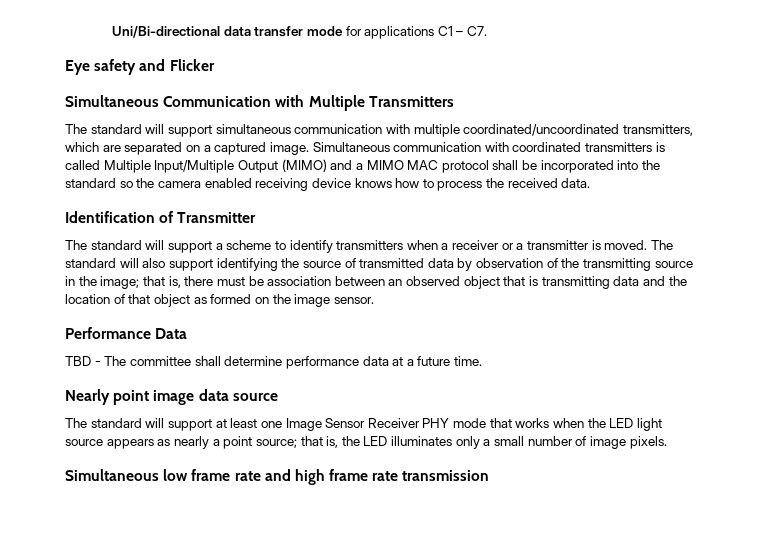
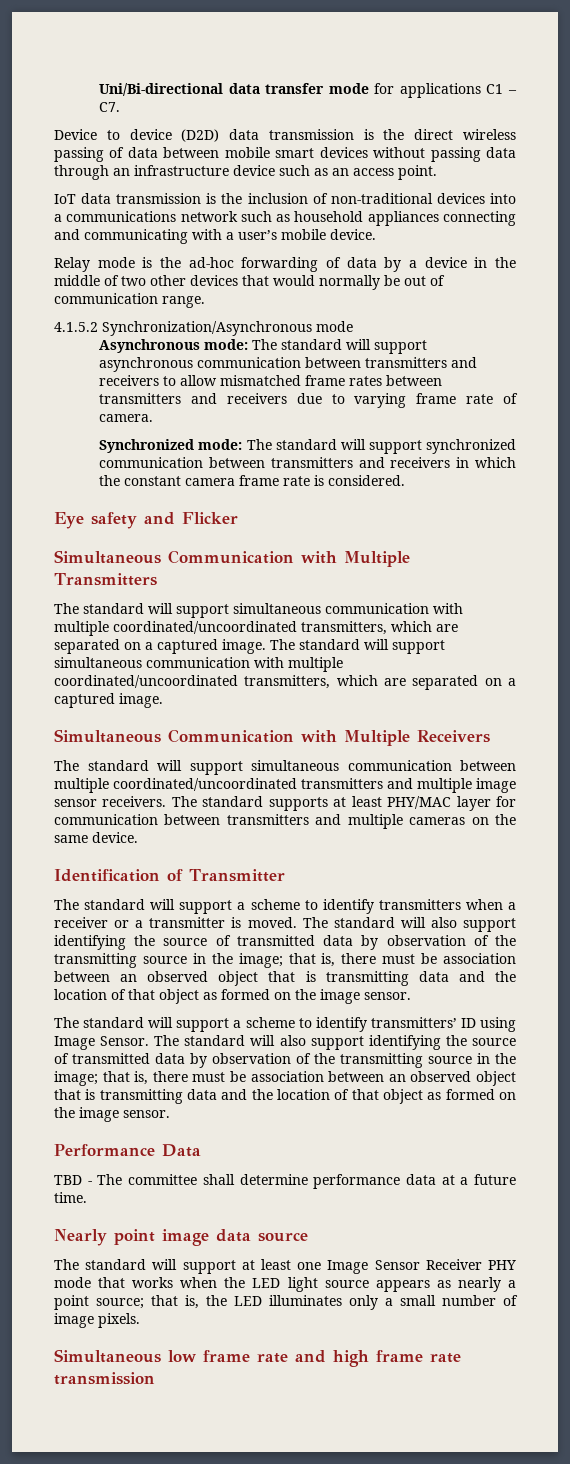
+ Device to device (D2D) data transmission is the direct wireless passing of data between mobile smart devices without passing data through an infrastructure device such as an access point.
+ IoT data transmission is the inclusion of non-traditional devices into a communications network such as household appliances connecting and communicating with a user’s mobile device.
+ Relay mode is the ad-hoc forwarding of data by a device in the middle of two other devices that would normally be out of communication range.
+ 4.1.5.2 Synchronization/Asynchronous mode
+ Asynchronous mode: The standard will support asynchronous communication between transmitters and receivers to allow mismatched frame rates between transmitters and receivers due to varying frame rate of camera.
+ Synchronized mode: The standard will support synchronized communication between transmitters and receivers in which the constant camera frame rate is considered.
- The standard will support simultaneous communication with multiple coordinated/uncoordinated transmitters, which are separated on a captured image. Simultaneous communication with coordinated transmitters is called Multiple Input/Multiple Output (MIMO) and a MIMO MAC protocol shall be incorporated into the standard so the camera enabled receiving device knows how to process the received data.
+ The standard will support simultaneous communication with multiple coordinated/uncoordinated transmitters, which are separated on a captured image. The standard will support simultaneous communication with multiple coordinated/uncoordinated transmitters, which are separated on a captured image.
+ Simultaneous Communication with Multiple Receivers
+ The standard will support simultaneous communication between multiple coordinated/uncoordinated transmitters and multiple image sensor receivers. The standard supports at least PHY/MAC layer for communication between transmitters and multiple cameras on the same device.
+ The standard will support a scheme to identify transmitters’ ID using Image Sensor. The standard will also support identifying the source of transmitted data by observation of the transmitting source in the image; that is, there must be association between an observed object that is transmitting data and the location of that object as formed on the image sensor.

